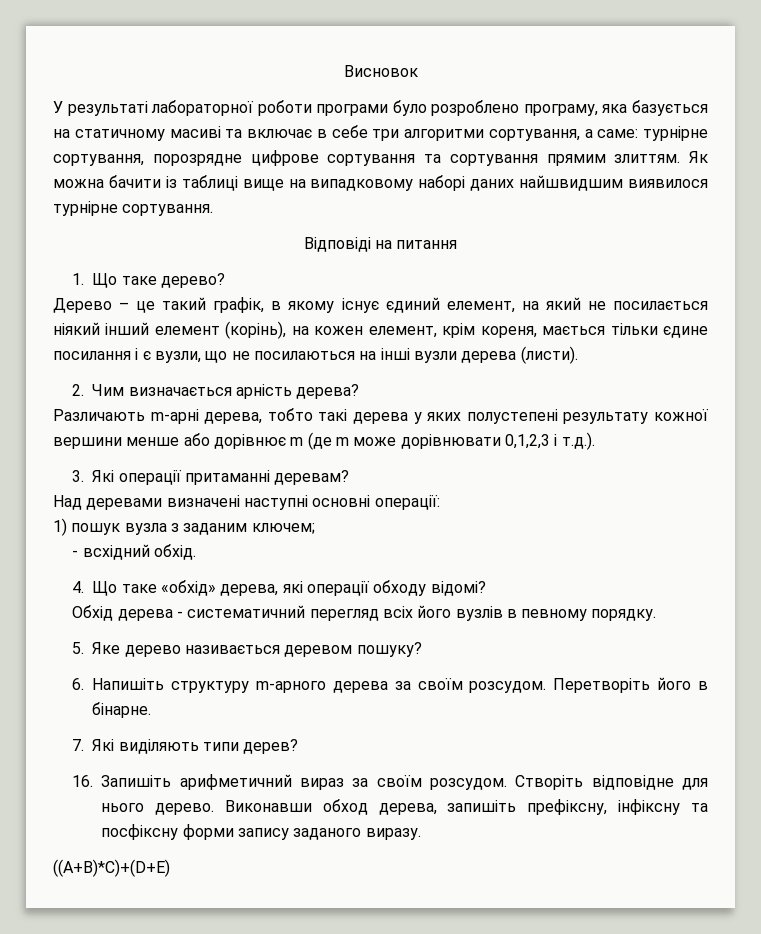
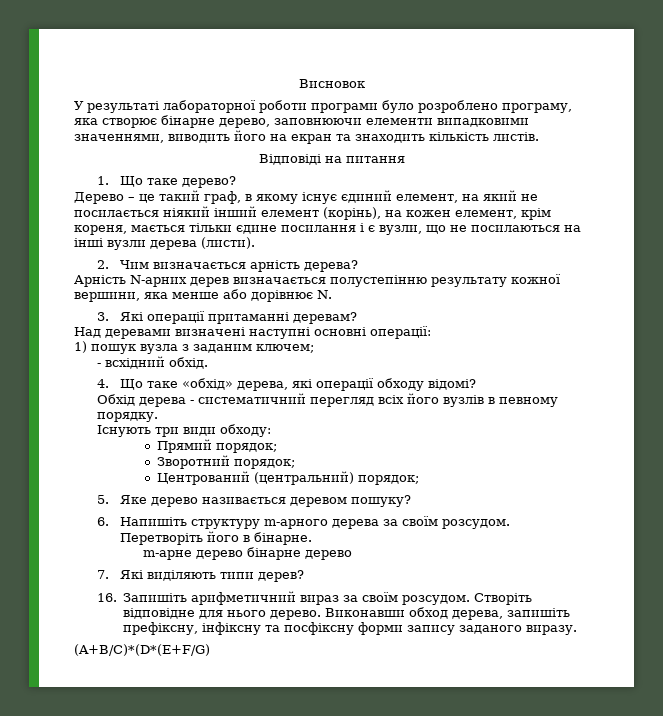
- У результаті лабораторної роботи програми було розроблено програму, яка базується на статичному масиві та включає в себе три алгоритми сортування, а саме: турнірне сортування, порозрядне цифрове сортування та сортування прямим злиттям. Як можна бачити із таблиці вище на випадковому наборі даних найшвидшим виявилося турнірне сортування.
+ У результаті лабораторної роботи програми було розроблено програму, яка створює бінарне дерево, заповнюючи елементи випадковими значеннями, виводить його на екран та знаходить кількість листів.
- Дерево – це такий графік, в якому існує єдиний елемент, на який не посилається ніякий інший елемент (корінь), на кожен елемент, крім кореня, мається тільки єдине посилання і є вузли, що не посилаються на інші вузли дерева (листи).
+ Дерево – це такий граф, в якому існує єдиний елемент, на який не посилається ніякий інший елемент (корінь), на кожен елемент, крім кореня, мається тільки єдине посилання і є вузли, що не посилаються на інші вузли дерева (листи).
- Различають m-арні дерева, тобто такі дерева у яких полустепені результату кожної вершини менше або дорівнює m (де m може дорівнювати 0,1,2,3 і т.д.).
+ Арність N-арних дерев визначається полустепінню результату кожної вершини, яка менше або дорівнює N.
+ Існують три види обходу:
+ Прямий порядок;
+ Зворотний порядок;
+ Центрований (центральний) порядок;
+ m-арне дерево бінарне дерево
- ((A+B)*C)+(D+E)
+ (A+B/C)*(D*(E+F/G)

